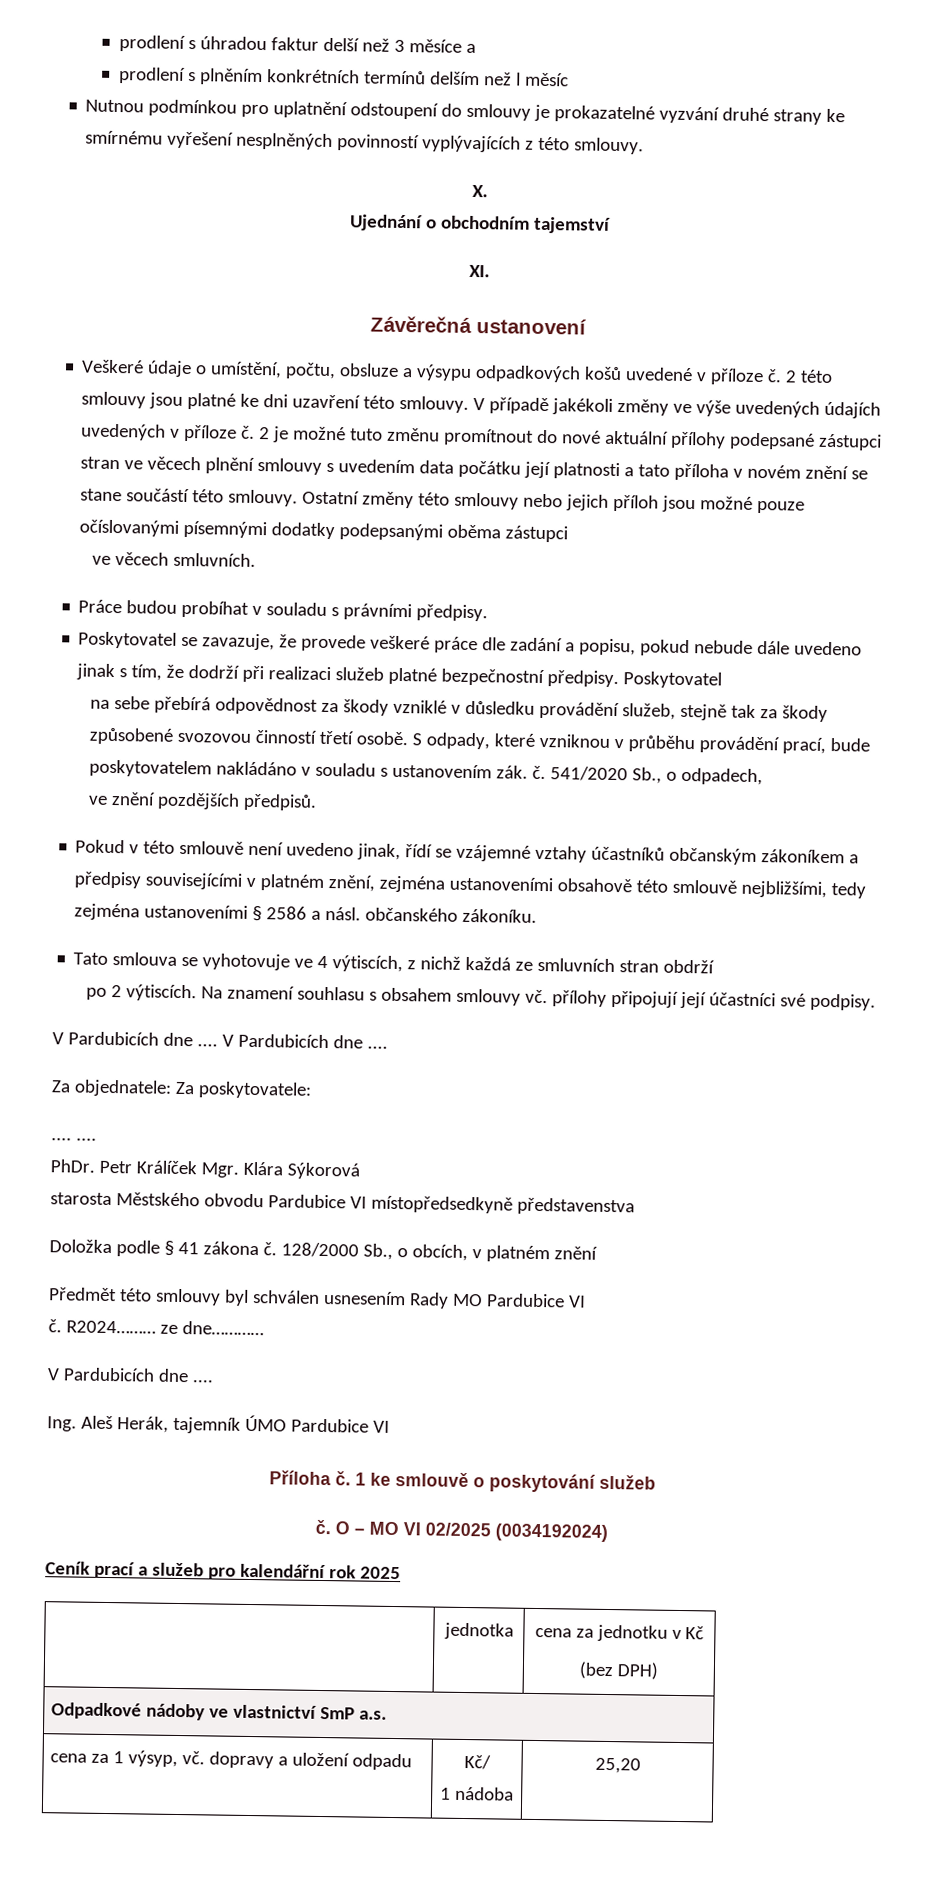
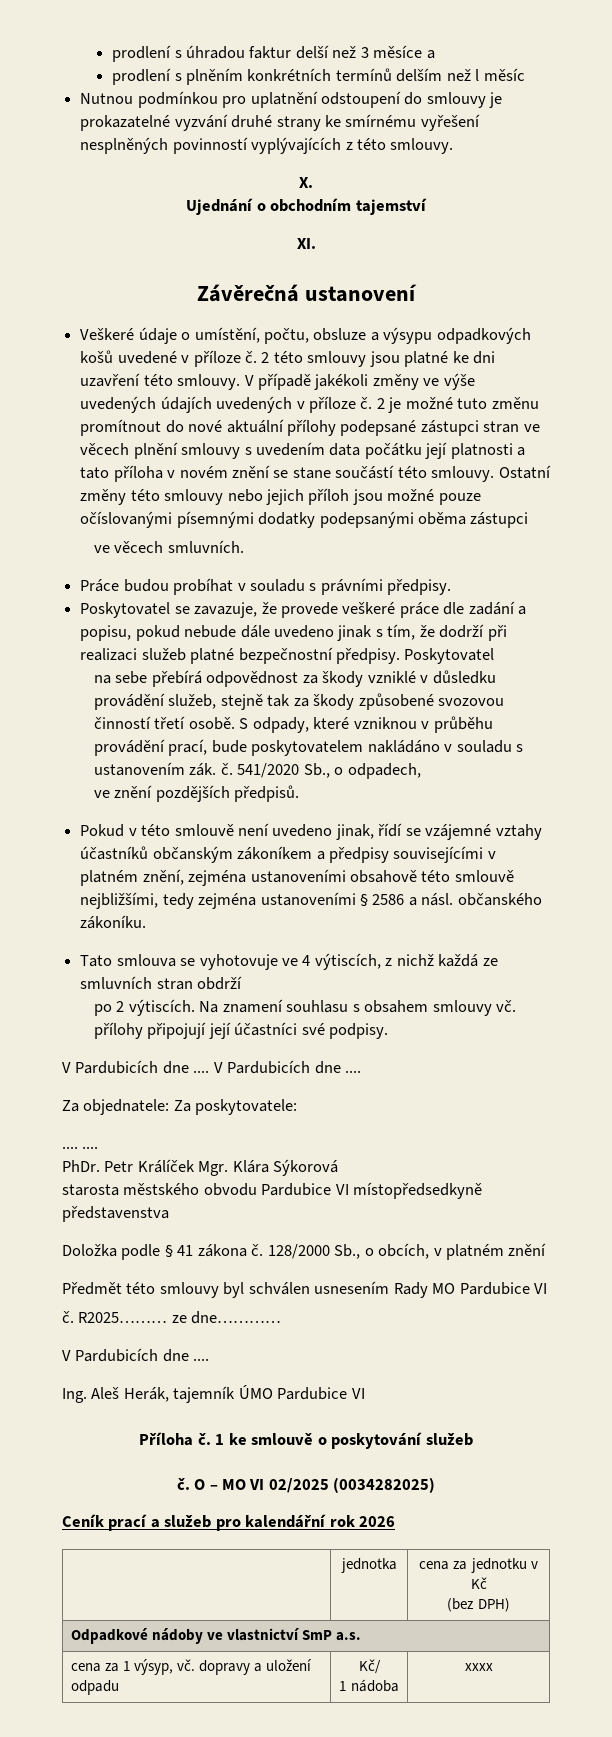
- starosta Městského obvodu Pardubice VI místopředsedkyně představenstva
+ starosta městského obvodu Pardubice VI místopředsedkyně představenstva
- R2024……… ze dne…………
+ R2025……… ze dne…………
- O – MO VI 02/2025 (0034192024)
+ O – MO VI 02/2025 (0034282025)
- Ceník prací a služeb pro kalendářní rok 2025
+ Ceník prací a služeb pro kalendářní rok 2026
  cena za 1 výsyp, vč. dopravy a uložení odpadu | Kč/
- 1 nádoba | 25,20
+ 1 nádoba | xxxx

